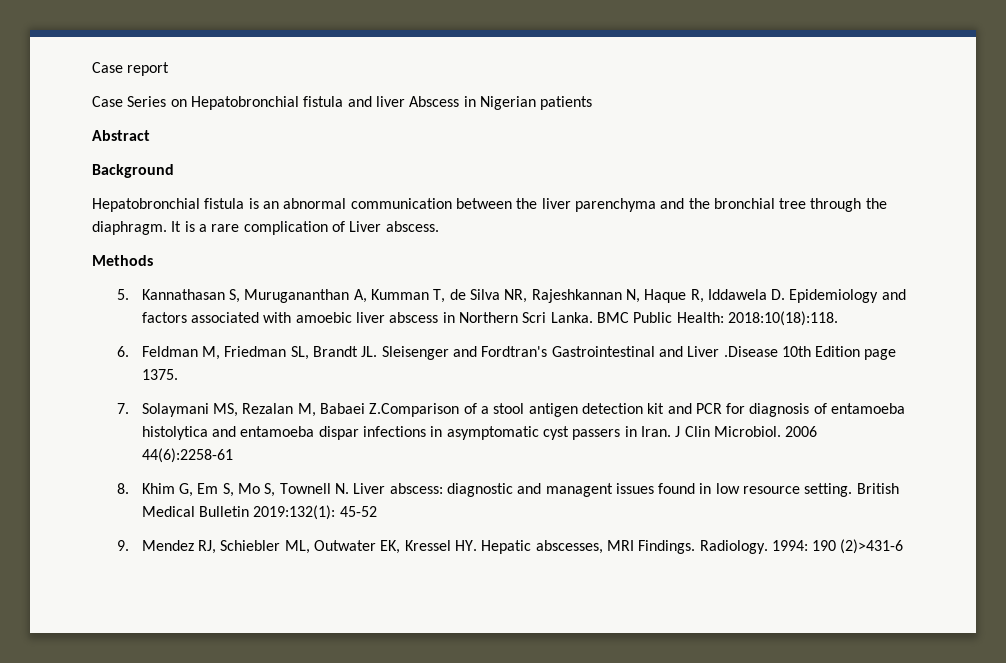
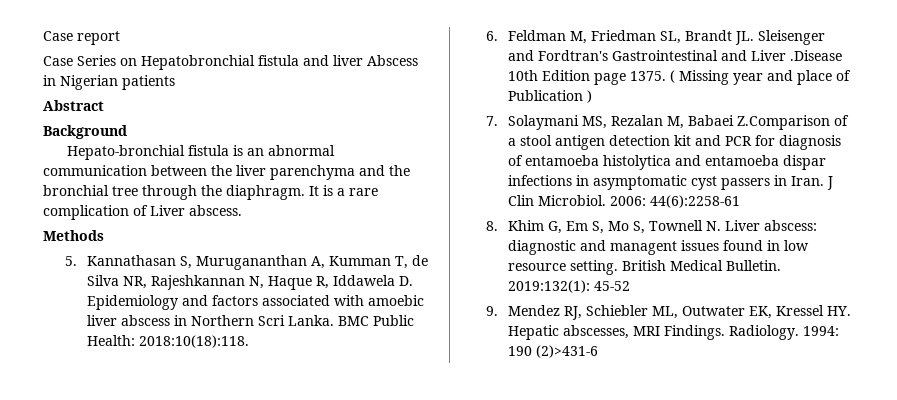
- Hepatobronchial fistula is an abnormal communication between the liver parenchyma and the bronchial tree through the diaphragm.
+ Hepato-bronchial fistula is an abnormal communication between the liver parenchyma and the bronchial tree through the diaphragm.
+ ( Missing year and place of Publication )
- 2006 44(6):2258-61
+ 2006: 44(6):2258-61
- British Medical Bulletin 2019:132(1): 45-52
+ British Medical Bulletin. 2019:132(1): 45-52

